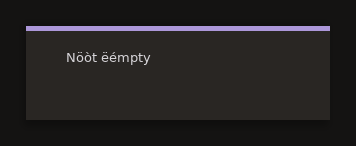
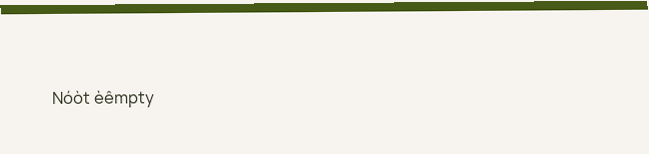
- Nöòt ëémpty
+ Nóòt èêmpty

